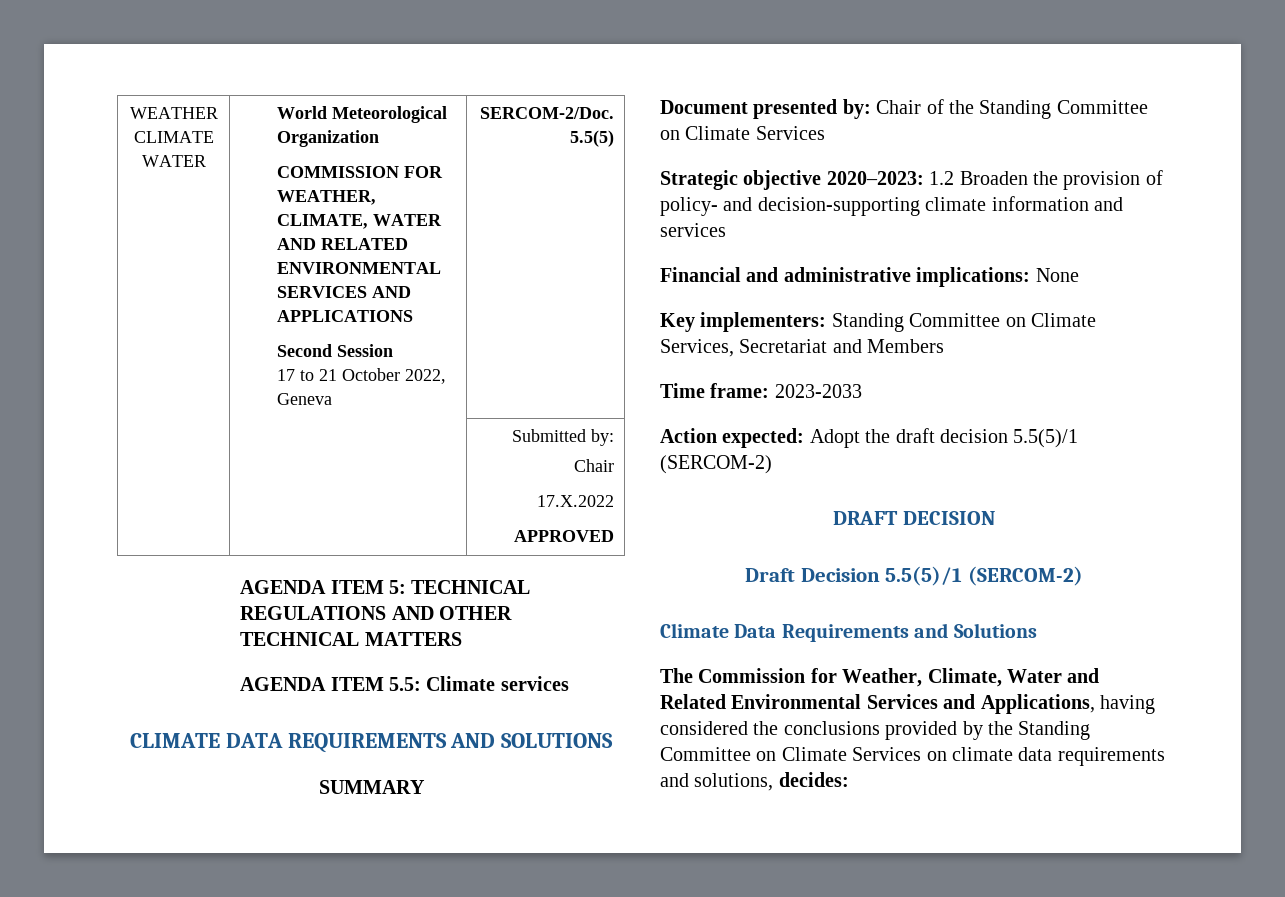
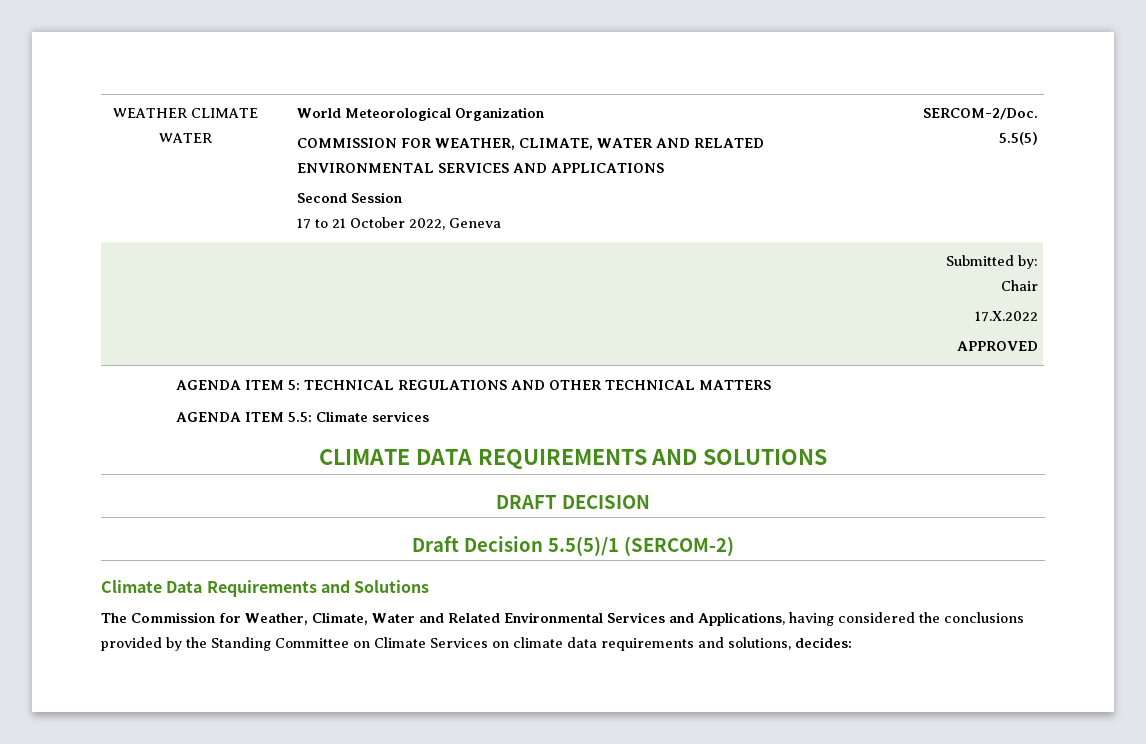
- SUMMARY
- Document presented by: Chair of the Standing Committee on Climate Services
- Strategic objective 2020–2023: 1.2 Broaden the provision of policy- and decision-supporting climate information and services
- Financial and administrative implications: None
- Key implementers: Standing Committee on Climate Services, Secretariat and Members
- Time frame: 2023-2033
- Action expected: Adopt the draft decision 5.5(5)/1 (SERCOM-2)

